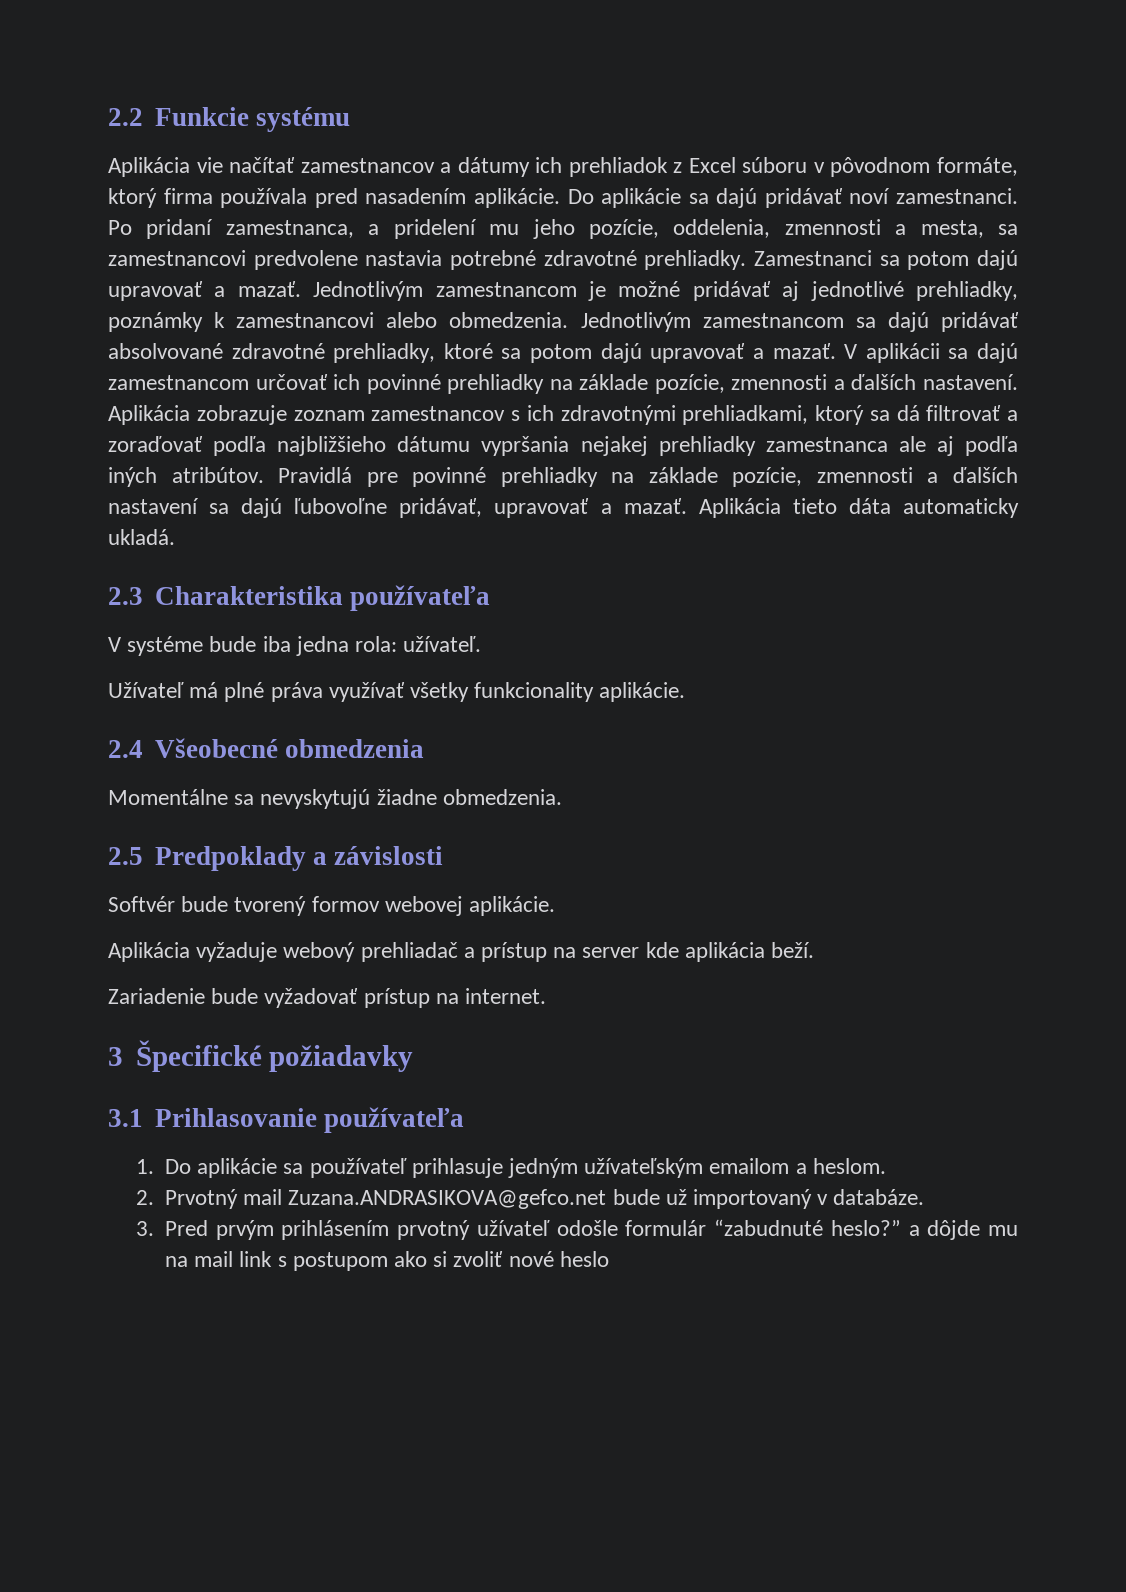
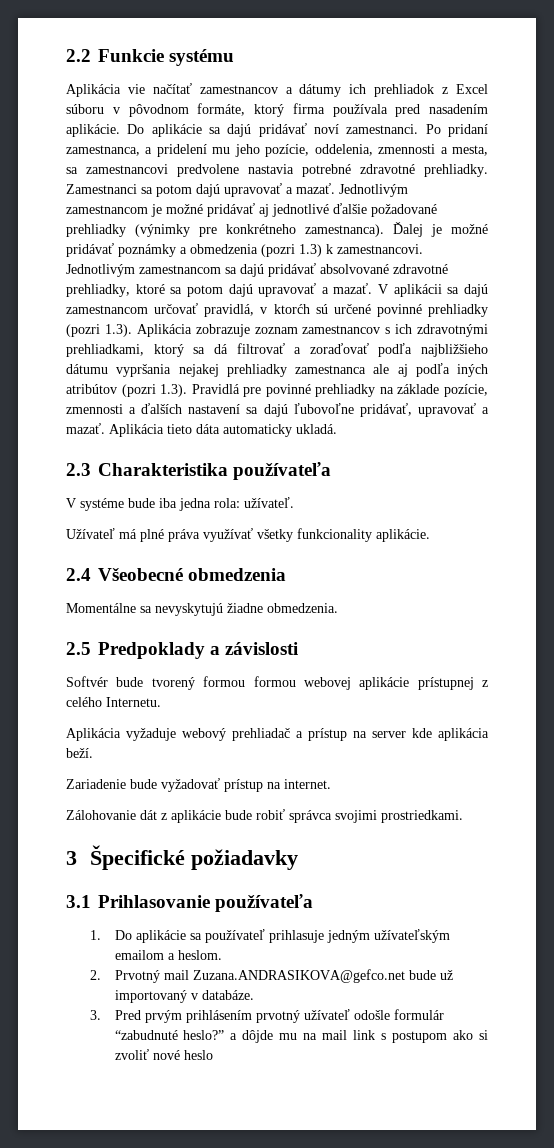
- Jednotlivým zamestnancom je možné pridávať aj jednotlivé prehliadky, poznámky k zamestnancovi alebo obmedzenia.
+ Jednotlivým zamestnancom je možné pridávať aj jednotlivé ďalšie požadované prehliadky (výnimky pre konkrétneho zamestnanca). Ďalej je možné pridávať poznámky a obmedzenia (pozri 1.3) k zamestnancovi.
- V aplikácii sa dajú zamestnancom určovať ich povinné prehliadky na základe pozície, zmennosti a ďalších nastavení. Aplikácia zobrazuje zoznam zamestnancov s ich zdravotnými prehliadkami, ktorý sa dá filtrovať a zoraďovať podľa najbližšieho dátumu vypršania nejakej prehliadky zamestnanca ale aj podľa iných atribútov. Pravidlá pre povinné prehliadky na základe pozície, zmennosti a ďalších nastavení sa dajú ľubovoľne pridávať, upravovať a mazať.
+ V aplikácii sa dajú zamestnancom určovať pravidlá, v ktorćh sú určené povinné prehliadky (pozri 1.3). Aplikácia zobrazuje zoznam zamestnancov s ich zdravotnými prehliadkami, ktorý sa dá filtrovať a zoraďovať podľa najbližšieho dátumu vypršania nejakej prehliadky zamestnanca ale aj podľa iných atribútov (pozri 1.3). Pravidlá pre povinné prehliadky na základe pozície, zmennosti a ďalších nastavení sa dajú ľubovoľne pridávať, upravovať a mazať.
- Softvér bude tvorený formov webovej aplikácie.
+ Softvér bude tvorený formou formou webovej aplikácie prístupnej z celého Internetu.
+ Zálohovanie dát z aplikácie bude robiť správca svojimi prostriedkami.

